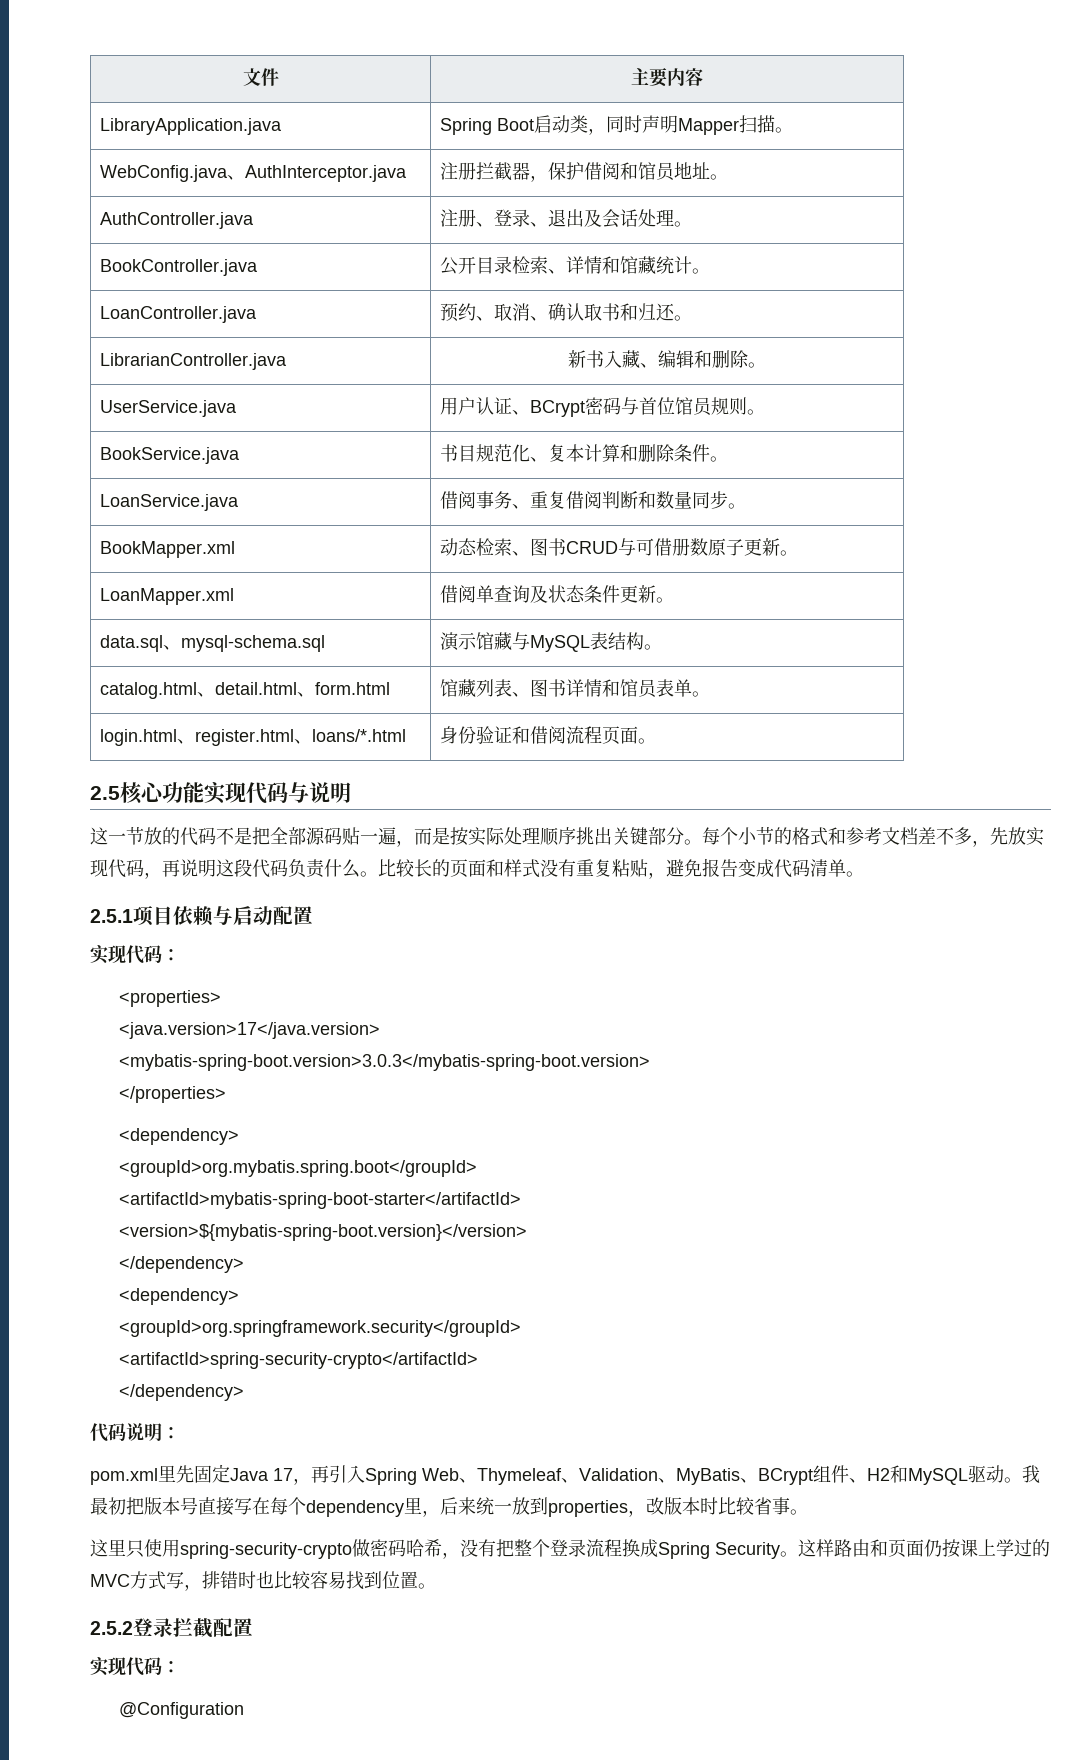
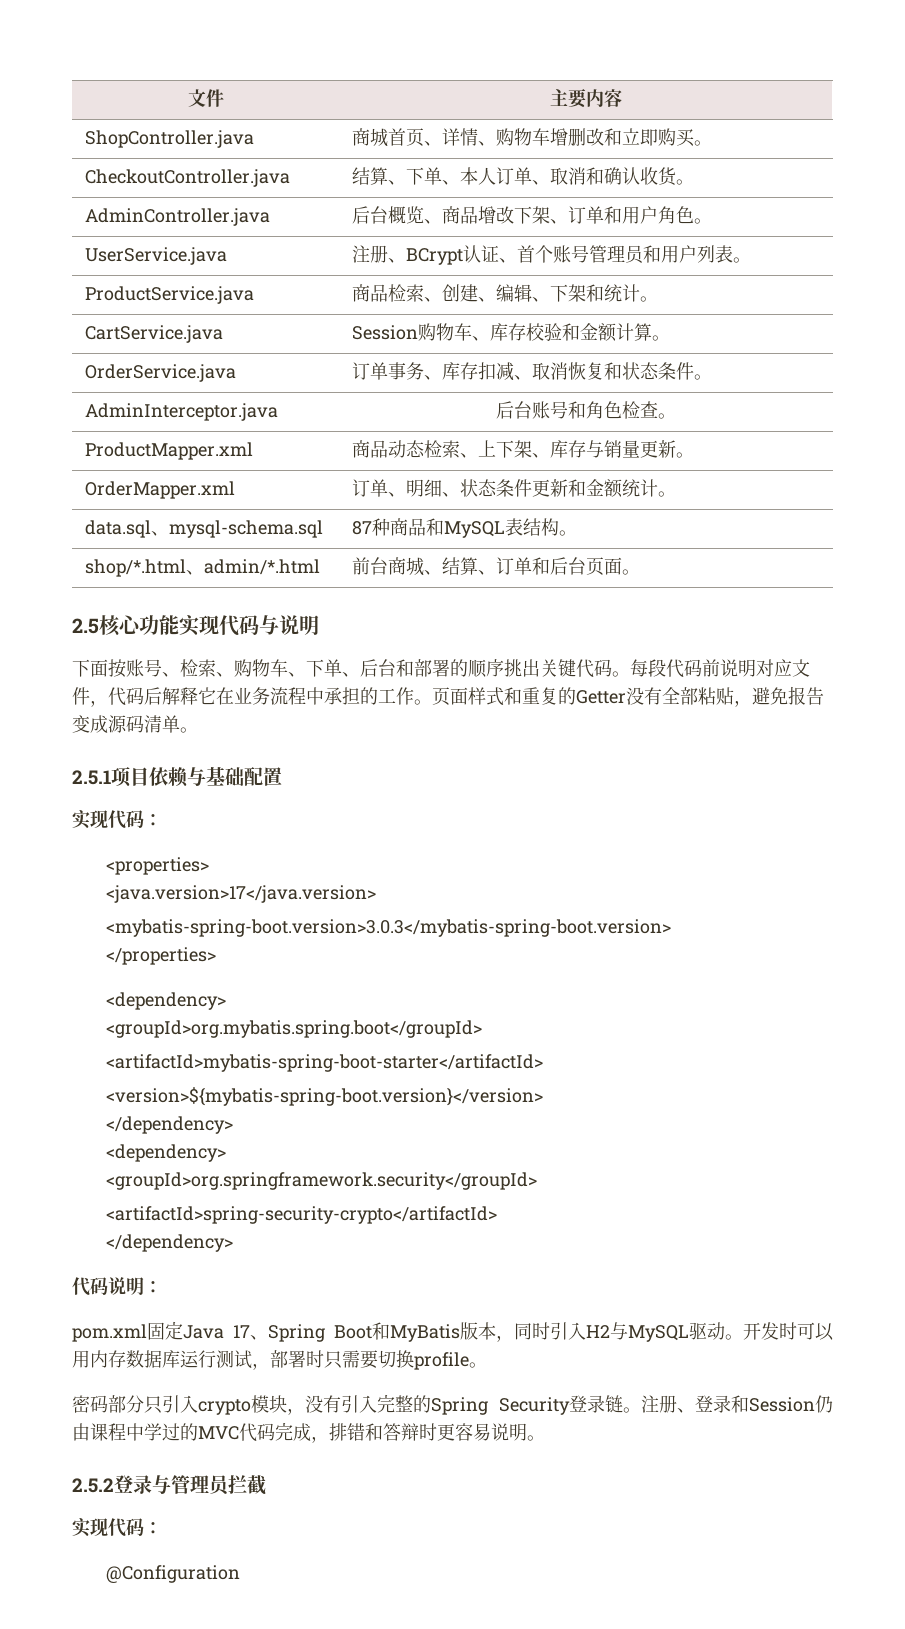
- LibraryApplication.java | Spring Boot启动类，同时声明Mapper扫描。
- WebConfig.java、AuthInterceptor.java | 注册拦截器，保护借阅和馆员地址。
- AuthController.java | 注册、登录、退出及会话处理。
- BookController.java | 公开目录检索、详情和馆藏统计。
- LoanController.java | 预约、取消、确认取书和归还。
- LibrarianController.java | 新书入藏、编辑和删除。
- UserService.java | 用户认证、BCrypt密码与首位馆员规则。
- BookService.java | 书目规范化、复本计算和删除条件。
- LoanService.java | 借阅事务、重复借阅判断和数量同步。
- BookMapper.xml | 动态检索、图书CRUD与可借册数原子更新。
- LoanMapper.xml | 借阅单查询及状态条件更新。
+ ShopController.java | 商城首页、详情、购物车增删改和立即购买。
+ CheckoutController.java | 结算、下单、本人订单、取消和确认收货。
+ AdminController.java | 后台概览、商品增改下架、订单和用户角色。
+ UserService.java | 注册、BCrypt认证、首个账号管理员和用户列表。
+ ProductService.java | 商品检索、创建、编辑、下架和统计。
+ CartService.java | Session购物车、库存校验和金额计算。
+ OrderService.java | 订单事务、库存扣减、取消恢复和状态条件。
+ AdminInterceptor.java | 后台账号和角色检查。
+ ProductMapper.xml | 商品动态检索、上下架、库存与销量更新。
+ OrderMapper.xml | 订单、明细、状态条件更新和金额统计。
- data.sql、mysql-schema.sql | 演示馆藏与MySQL表结构。
+ data.sql、mysql-schema.sql | 87种商品和MySQL表结构。
- catalog.html、detail.html、form.html | 馆藏列表、图书详情和馆员表单。
- login.html、register.html、loans/*.html | 身份验证和借阅流程页面。
+ shop/*.html、admin/*.html | 前台商城、结算、订单和后台页面。
- 这一节放的代码不是把全部源码贴一遍，而是按实际处理顺序挑出关键部分。每个小节的格式和参考文档差不多，先放实现代码，再说明这段代码负责什么。比较长的页面和样式没有重复粘贴，避免报告变成代码清单。
+ 下面按账号、检索、购物车、下单、后台和部署的顺序挑出关键代码。每段代码前说明对应文件，代码后解释它在业务流程中承担的工作。页面样式和重复的Getter没有全部粘贴，避免报告变成源码清单。
- 2.5.1项目依赖与启动配置
+ 2.5.1项目依赖与基础配置
- pom.xml里先固定Java 17，再引入Spring Web、Thymeleaf、Validation、MyBatis、BCrypt组件、H2和MySQL驱动。我最初把版本号直接写在每个dependency里，后来统一放到properties，改版本时比较省事。
- 这里只使用spring-security-crypto做密码哈希，没有把整个登录流程换成Spring Security。这样路由和页面仍按课上学过的MVC方式写，排错时也比较容易找到位置。
+ pom.xml固定Java 17、Spring Boot和MyBatis版本，同时引入H2与MySQL驱动。开发时可以用内存数据库运行测试，部署时只需要切换profile。
+ 密码部分只引入crypto模块，没有引入完整的Spring Security登录链。注册、登录和Session仍由课程中学过的MVC代码完成，排错和答辩时更容易说明。
- 2.5.2登录拦截配置
+ 2.5.2登录与管理员拦截

